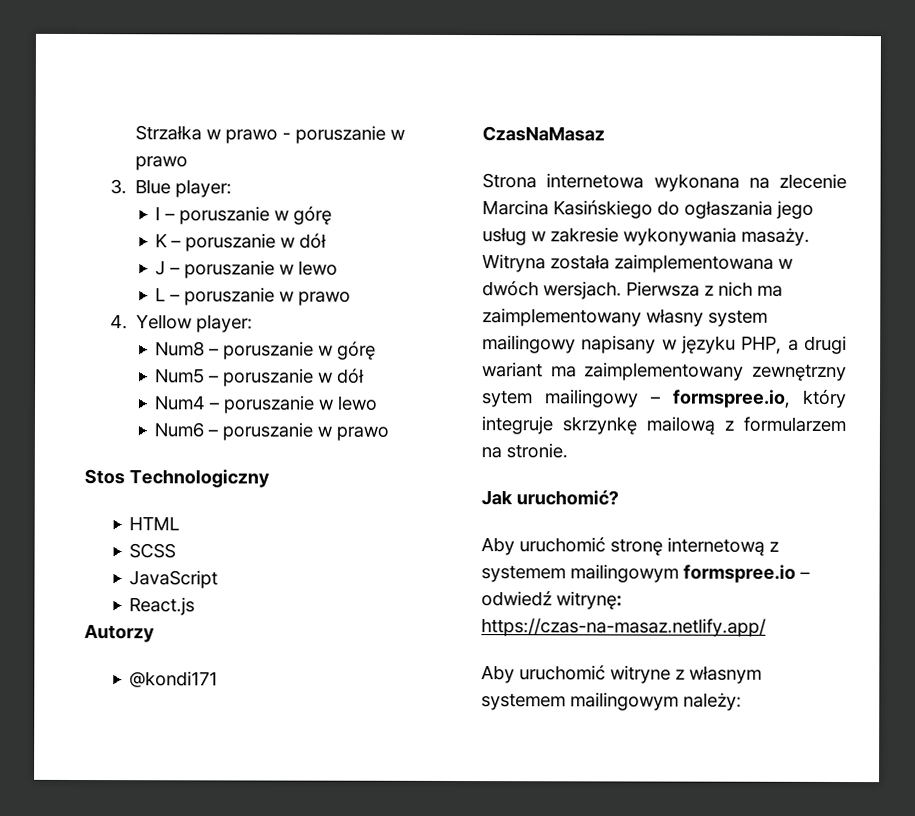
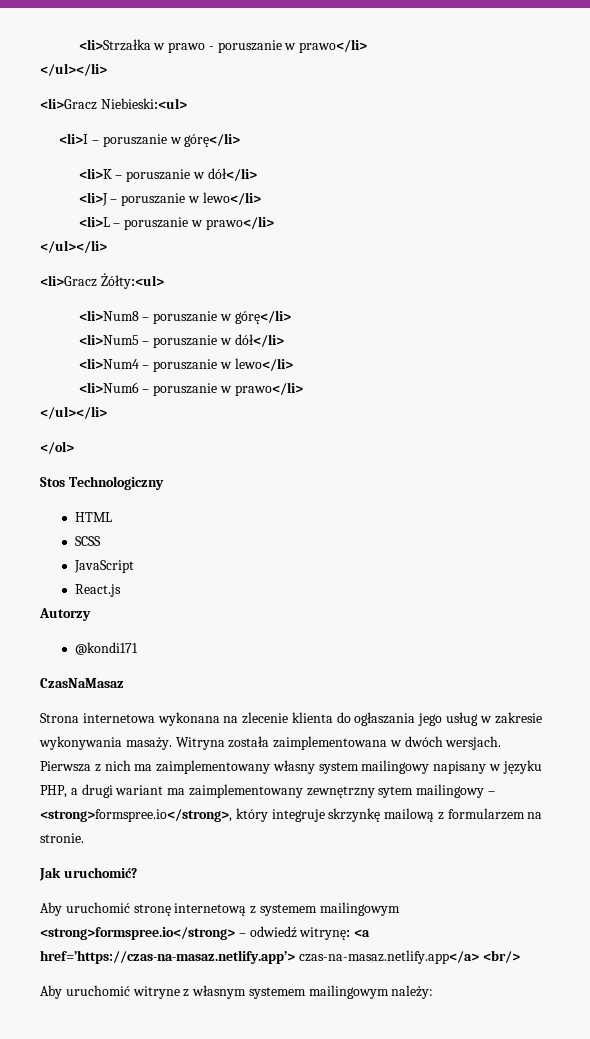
- Strzałka w prawo - poruszanie w prawo
- 3. Blue player:
- I – poruszanie w górę
- K – poruszanie w dół
- J – poruszanie w lewo
- L – poruszanie w prawo
- 4. Yellow player:
- Num8 – poruszanie w górę
- Num5 – poruszanie w dół
- Num4 – poruszanie w lewo
- Num6 – poruszanie w prawo
+ <li>Strzałka w prawo - poruszanie w prawo</li>
+ </ul></li>
+ <li>Gracz Niebieski:<ul>
+ <li>I – poruszanie w górę</li>
+ <li>K – poruszanie w dół</li>
+ <li>J – poruszanie w lewo</li>
+ <li>L – poruszanie w prawo</li>
+ </ul></li>
+ <li>Gracz Żółty:<ul>
+ <li>Num8 – poruszanie w górę</li>
+ <li>Num5 – poruszanie w dół</li>
+ <li>Num4 – poruszanie w lewo</li>
+ <li>Num6 – poruszanie w prawo</li>
+ </ul></li>
+ </ol>
- Strona internetowa wykonana na zlecenie Marcina Kasińskiego do ogłaszania jego usług w zakresie wykonywania masaży.
+ Strona internetowa wykonana na zlecenie klienta do ogłaszania jego usług w zakresie wykonywania masaży.
- Pierwsza z nich ma zaimplementowany własny system mailingowy napisany w języku PHP, a drugi wariant ma zaimplementowany zewnętrzny sytem mailingowy – formspree.io, który integruje skrzynkę mailową z formularzem na stronie.
+ Pierwsza z nich ma zaimplementowany własny system mailingowy napisany w języku PHP, a drugi wariant ma zaimplementowany zewnętrzny sytem mailingowy – <strong>formspree.io</strong>, który integruje skrzynkę mailową z formularzem na stronie.
- Aby uruchomić stronę internetową z systemem mailingowym formspree.io – odwiedź witrynę: https://czas-na-masaz.netlify.app/
+ Aby uruchomić stronę internetową z systemem mailingowym <strong>formspree.io</strong> – odwiedź witrynę: <a href=’https://czas-na-masaz.netlify.app’> czas-na-masaz.netlify.app</a> <br/>

